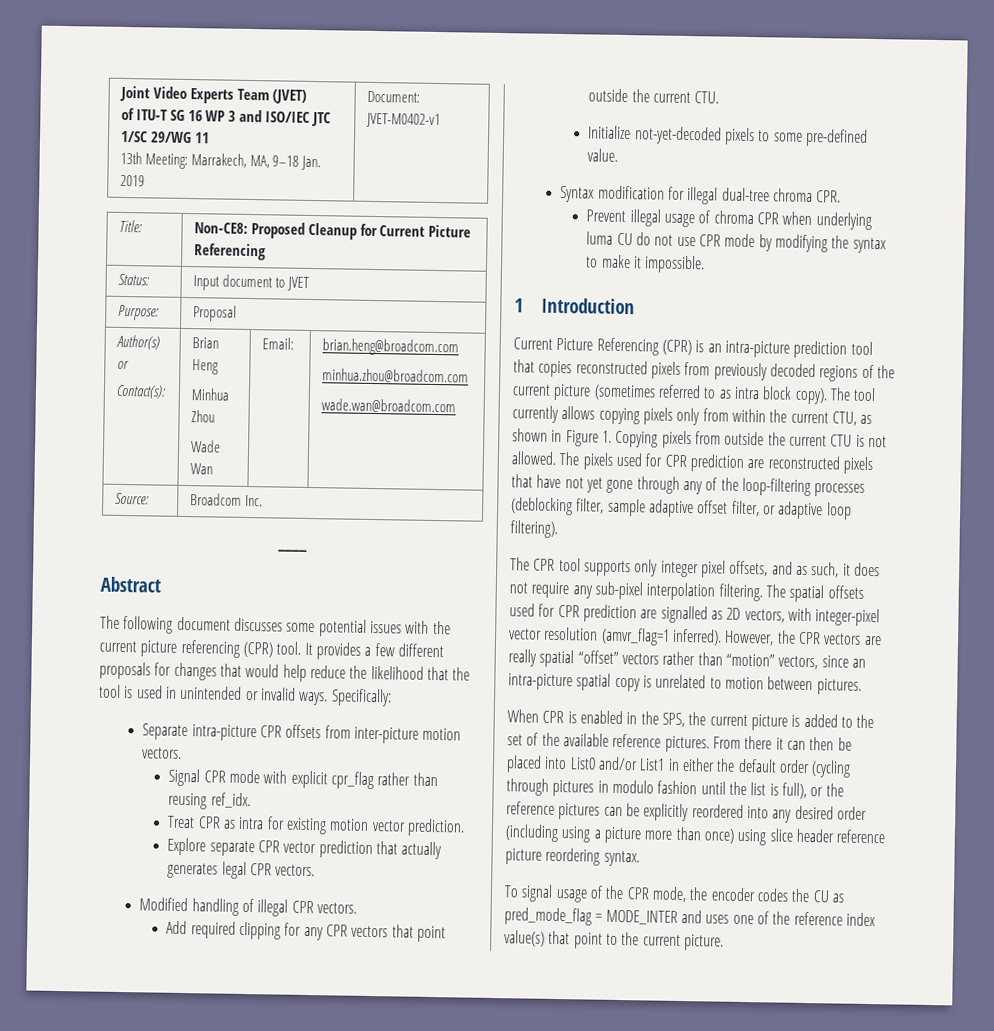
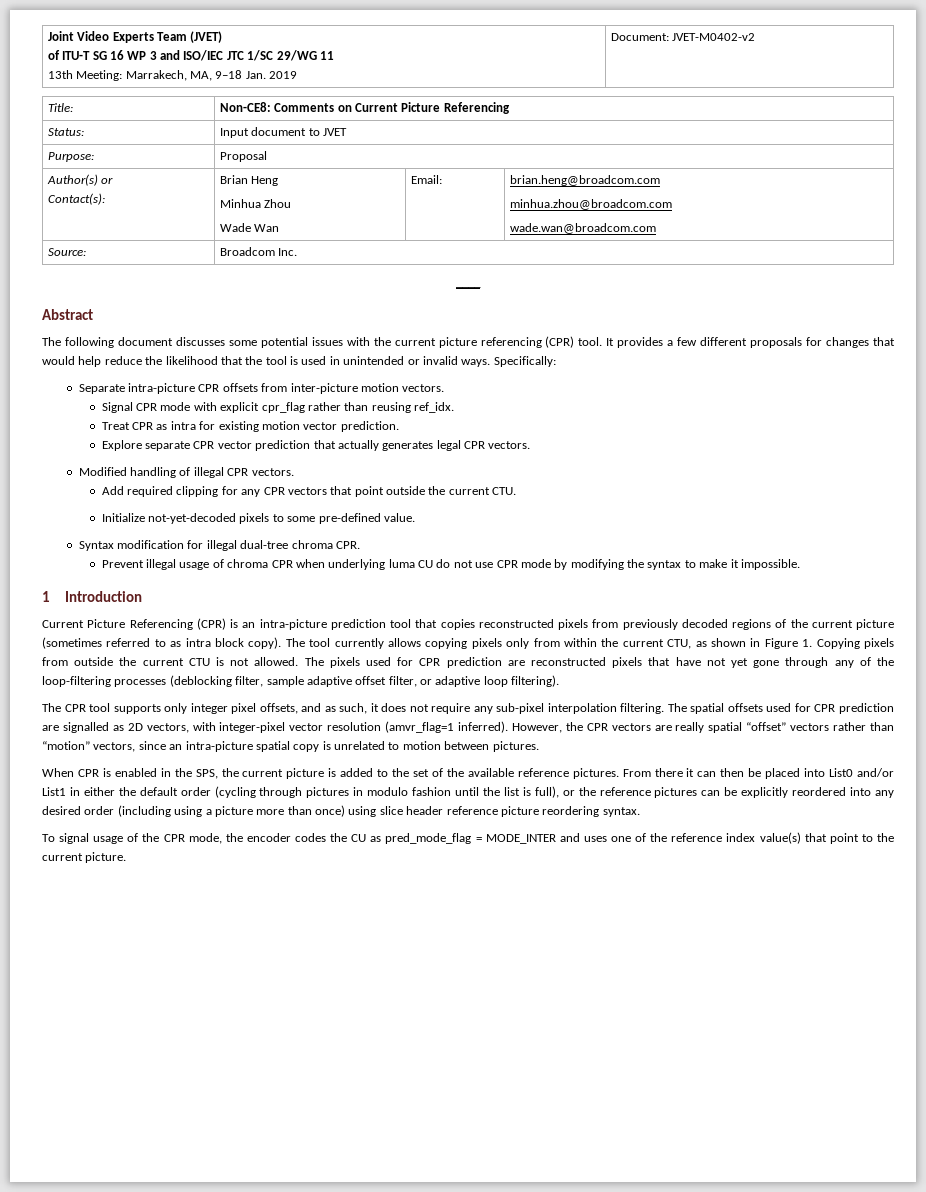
  Joint Video Experts Team (JVET)
  of ITU-T SG 16 WP 3 and ISO/IEC JTC 1/SC 29/WG 11
- 13th Meeting: Marrakech, MA, 9–18 Jan. 2019 | Document: JVET-M0402-v1
+ 13th Meeting: Marrakech, MA, 9–18 Jan. 2019 | Document: JVET-M0402-v2
- Title: | Non-CE8: Proposed Cleanup for Current Picture Referencing
+ Title: | Non-CE8: Comments on Current Picture Referencing

